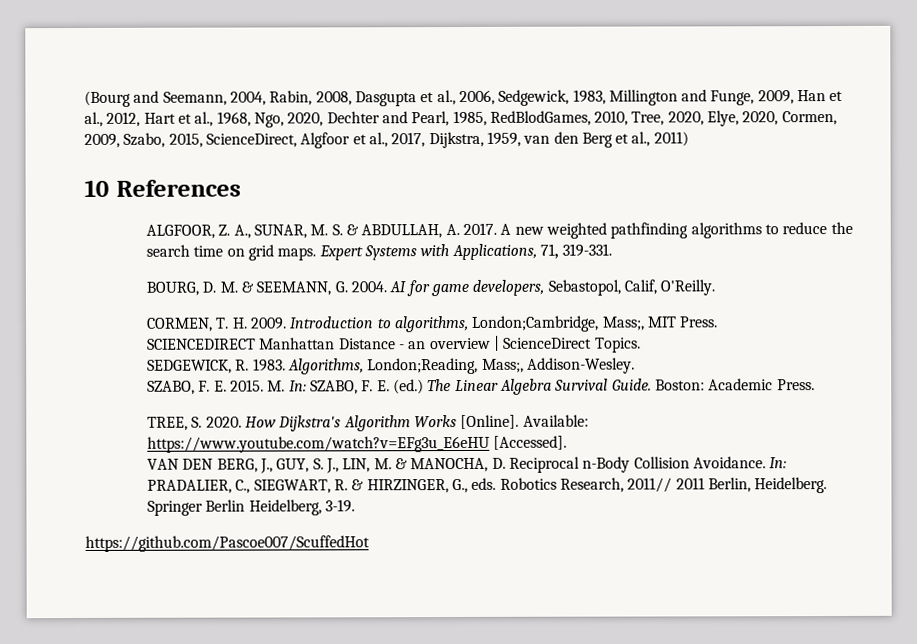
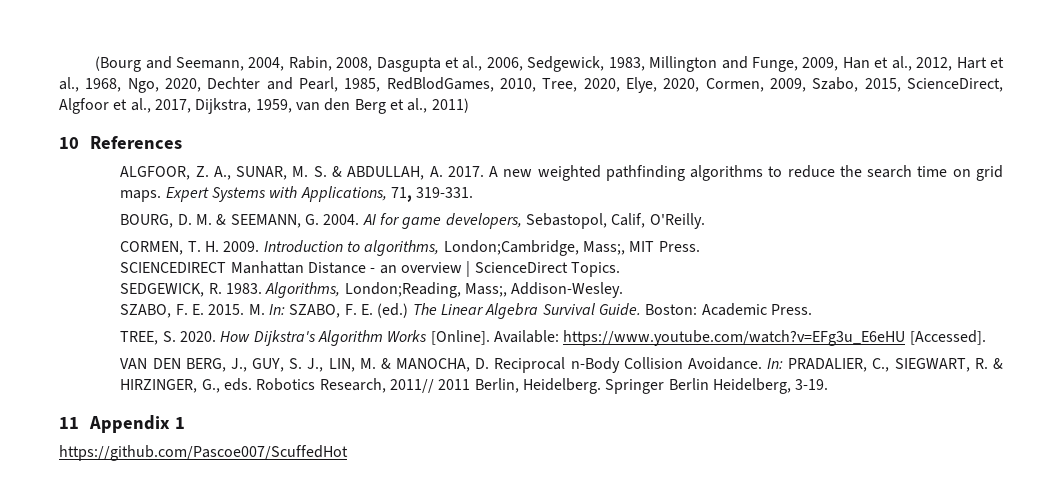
+ 11 Appendix 1

